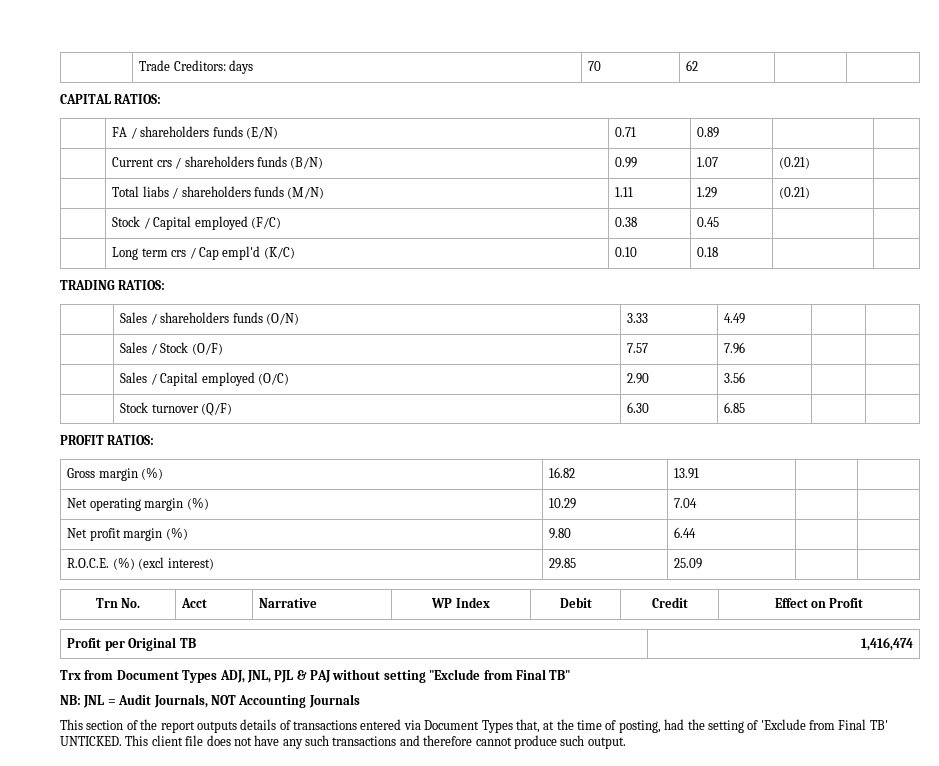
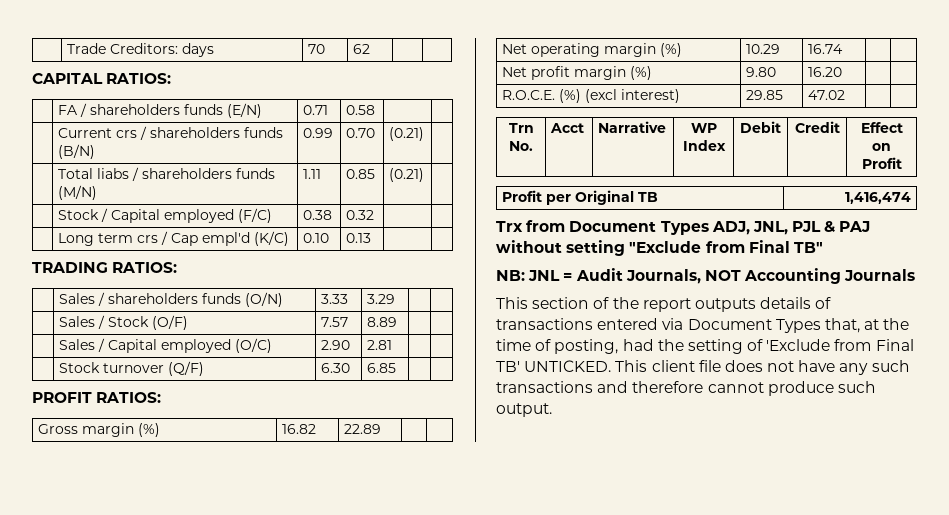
- | FA / shareholders funds (E/N) | 0.71 | 0.89 | |
+ | FA / shareholders funds (E/N) | 0.71 | 0.58 | |
- | Current crs / shareholders funds (B/N) | 0.99 | 1.07 | (0.21) |
+ | Current crs / shareholders funds (B/N) | 0.99 | 0.70 | (0.21) |
- | Total liabs / shareholders funds (M/N) | 1.11 | 1.29 | (0.21) |
+ | Total liabs / shareholders funds (M/N) | 1.11 | 0.85 | (0.21) |
- | Stock / Capital employed (F/C) | 0.38 | 0.45 | |
+ | Stock / Capital employed (F/C) | 0.38 | 0.32 | |
- | Long term crs / Cap empl'd (K/C) | 0.10 | 0.18 | |
+ | Long term crs / Cap empl'd (K/C) | 0.10 | 0.13 | |
- | Sales / shareholders funds (O/N) | 3.33 | 4.49 | |
+ | Sales / shareholders funds (O/N) | 3.33 | 3.29 | |
- | Sales / Stock (O/F) | 7.57 | 7.96 | |
+ | Sales / Stock (O/F) | 7.57 | 8.89 | |
- | Sales / Capital employed (O/C) | 2.90 | 3.56 | |
+ | Sales / Capital employed (O/C) | 2.90 | 2.81 | |
- Gross margin (%) | 16.82 | 13.91 | |
+ Gross margin (%) | 16.82 | 22.89 | |
- Net operating margin (%) | 10.29 | 7.04 | |
+ Net operating margin (%) | 10.29 | 16.74 | |
- Net profit margin (%) | 9.80 | 6.44 | |
+ Net profit margin (%) | 9.80 | 16.20 | |
- R.O.C.E. (%) (excl interest) | 29.85 | 25.09 | |
+ R.O.C.E. (%) (excl interest) | 29.85 | 47.02 | |

